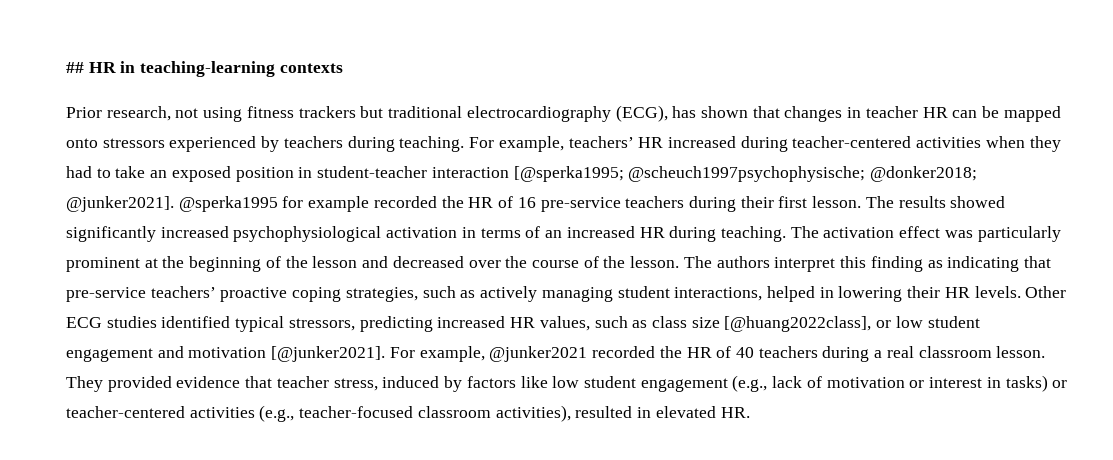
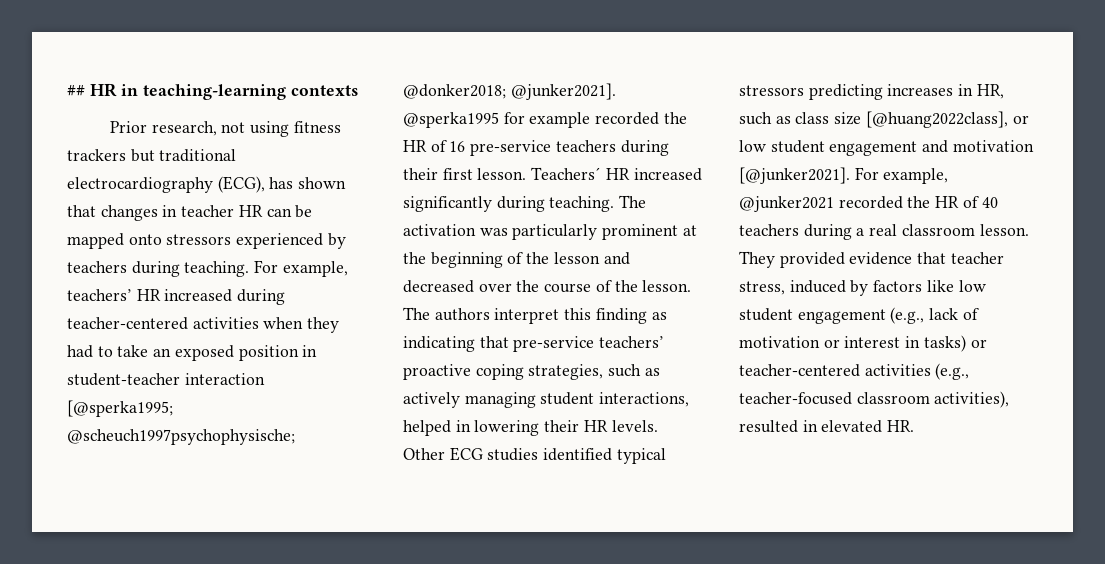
- The results showed significantly increased psychophysiological activation in terms of an increased HR during teaching.
+ Teachers´ HR increased significantly during teaching.
- The activation effect was particularly prominent at the beginning of the lesson and decreased over the course of the lesson.
+ The activation was particularly prominent at the beginning of the lesson and decreased over the course of the lesson.
- Other ECG studies identified typical stressors, predicting increased HR values, such as class size [@huang2022class], or low student engagement and motivation [@junker2021].
+ Other ECG studies identified typical stressors predicting increases in HR, such as class size [@huang2022class], or low student engagement and motivation [@junker2021].

